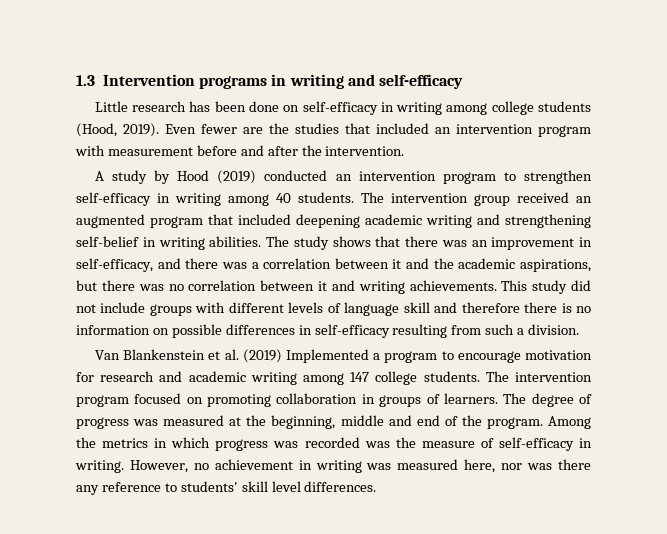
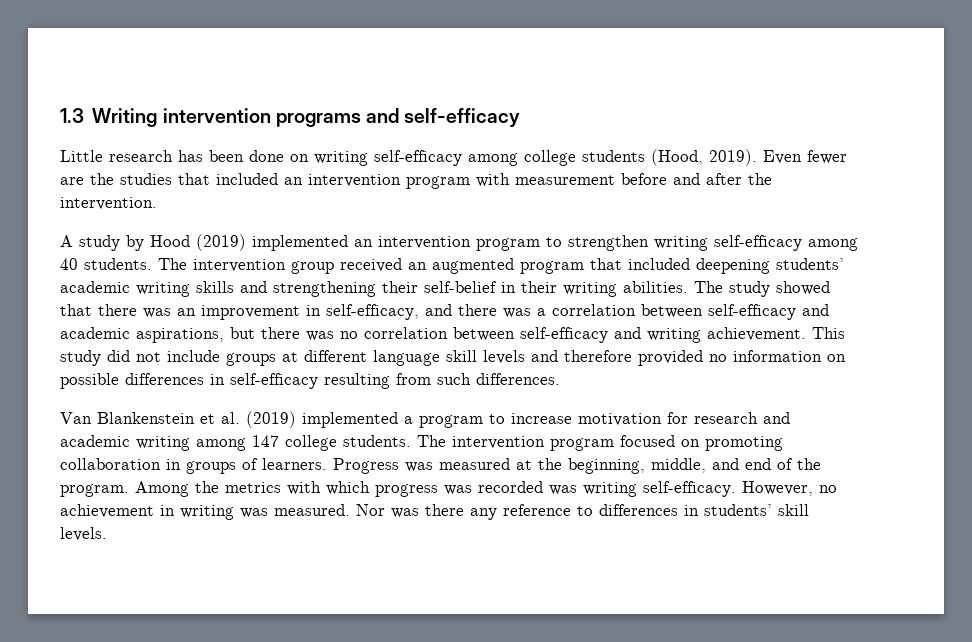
- 1.3 Intervention programs in writing and self-efficacy
+ 1.3 Writing intervention programs and self-efficacy
- Little research has been done on self-efficacy in writing among college students (Hood, 2019).
+ Little research has been done on writing self-efficacy among college students (Hood, 2019).
- A study by Hood (2019) conducted an intervention program to strengthen self-efficacy in writing among 40 students.
+ A study by Hood (2019) implemented an intervention program to strengthen writing self-efficacy among 40 students.
- The intervention group received an augmented program that included deepening academic writing and strengthening self-belief in writing abilities.
+ The intervention group received an augmented program that included deepening students’ academic writing skills and strengthening their self-belief in their writing abilities.
- The study shows that there was an improvement in self-efficacy, and there was a correlation between it and the academic aspirations, but there was no correlation between it and writing achievements.
+ The study showed that there was an improvement in self-efficacy, and there was a correlation between self-efficacy and academic aspirations, but there was no correlation between self-efficacy and writing achievement.
- This study did not include groups with different levels of language skill and therefore there is no information on possible differences in self-efficacy resulting from such a division.
+ This study did not include groups at different language skill levels and therefore provided no information on possible differences in self-efficacy resulting from such differences.
- Van Blankenstein et al. (2019) Implemented a program to encourage motivation for research and academic writing among 147 college students.
+ Van Blankenstein et al. (2019) implemented a program to increase motivation for research and academic writing among 147 college students.
- The degree of progress was measured at the beginning, middle and end of the program.
+ Progress was measured at the beginning, middle, and end of the program.
- Among the metrics in which progress was recorded was the measure of self-efficacy in writing.
+ Among the metrics with which progress was recorded was writing self-efficacy.
- However, no achievement in writing was measured here, nor was there any reference to students' skill level differences.
+ However, no achievement in writing was measured. Nor was there any reference to differences in students’ skill levels.

